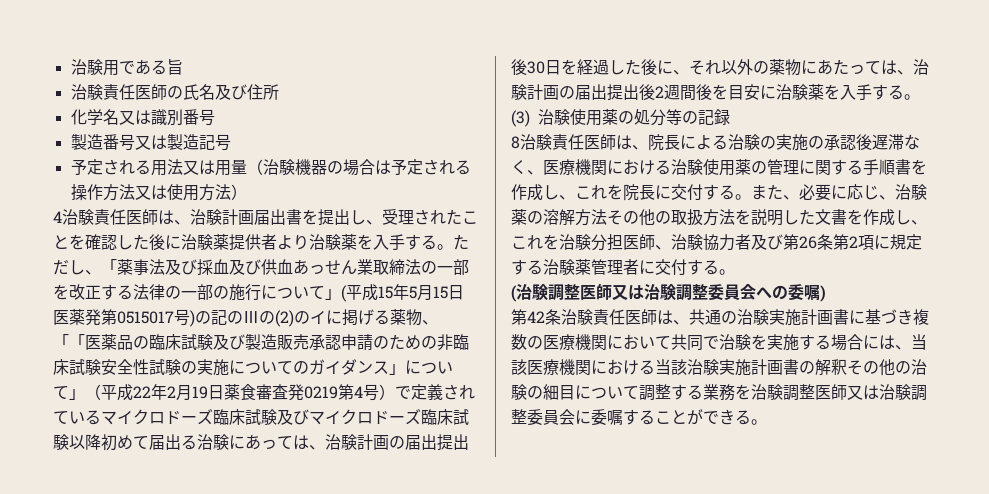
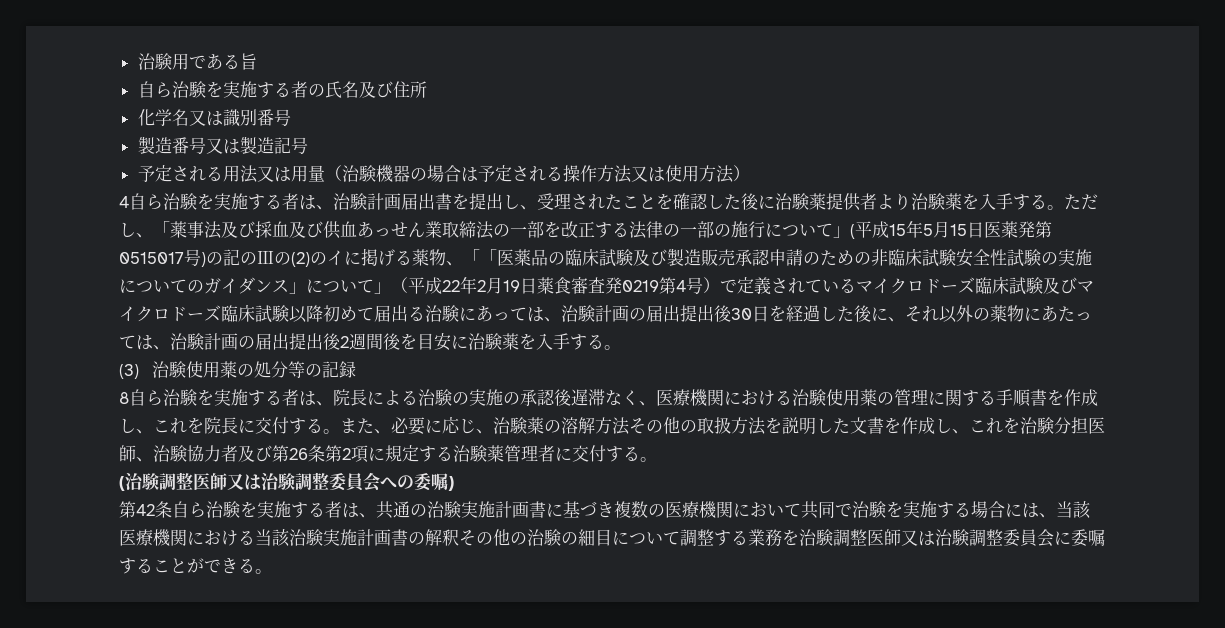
- 治験責任医師の氏名及び住所
+ 自ら治験を実施する者の氏名及び住所
- 4治験責任医師は、治験計画届出書を提出し、受理されたことを確認した後に治験薬提供者より治験薬を入手する。
+ 4自ら治験を実施する者は、治験計画届出書を提出し、受理されたことを確認した後に治験薬提供者より治験薬を入手する。
- 8治験責任医師は、院長による治験の実施の承認後遅滞なく、医療機関における治験使用薬の管理に関する手順書を作成し、これを院長に交付する。
+ 8自ら治験を実施する者は、院長による治験の実施の承認後遅滞なく、医療機関における治験使用薬の管理に関する手順書を作成し、これを院長に交付する。
- 第42条治験責任医師は、共通の治験実施計画書に基づき複数の医療機関において共同で治験を実施する場合には、当該医療機関における当該治験実施計画書の解釈その他の治験の細目について調整する業務を治験調整医師又は治験調整委員会に委嘱することができる。
+ 第42条自ら治験を実施する者は、共通の治験実施計画書に基づき複数の医療機関において共同で治験を実施する場合には、当該医療機関における当該治験実施計画書の解釈その他の治験の細目について調整する業務を治験調整医師又は治験調整委員会に委嘱することができる。

